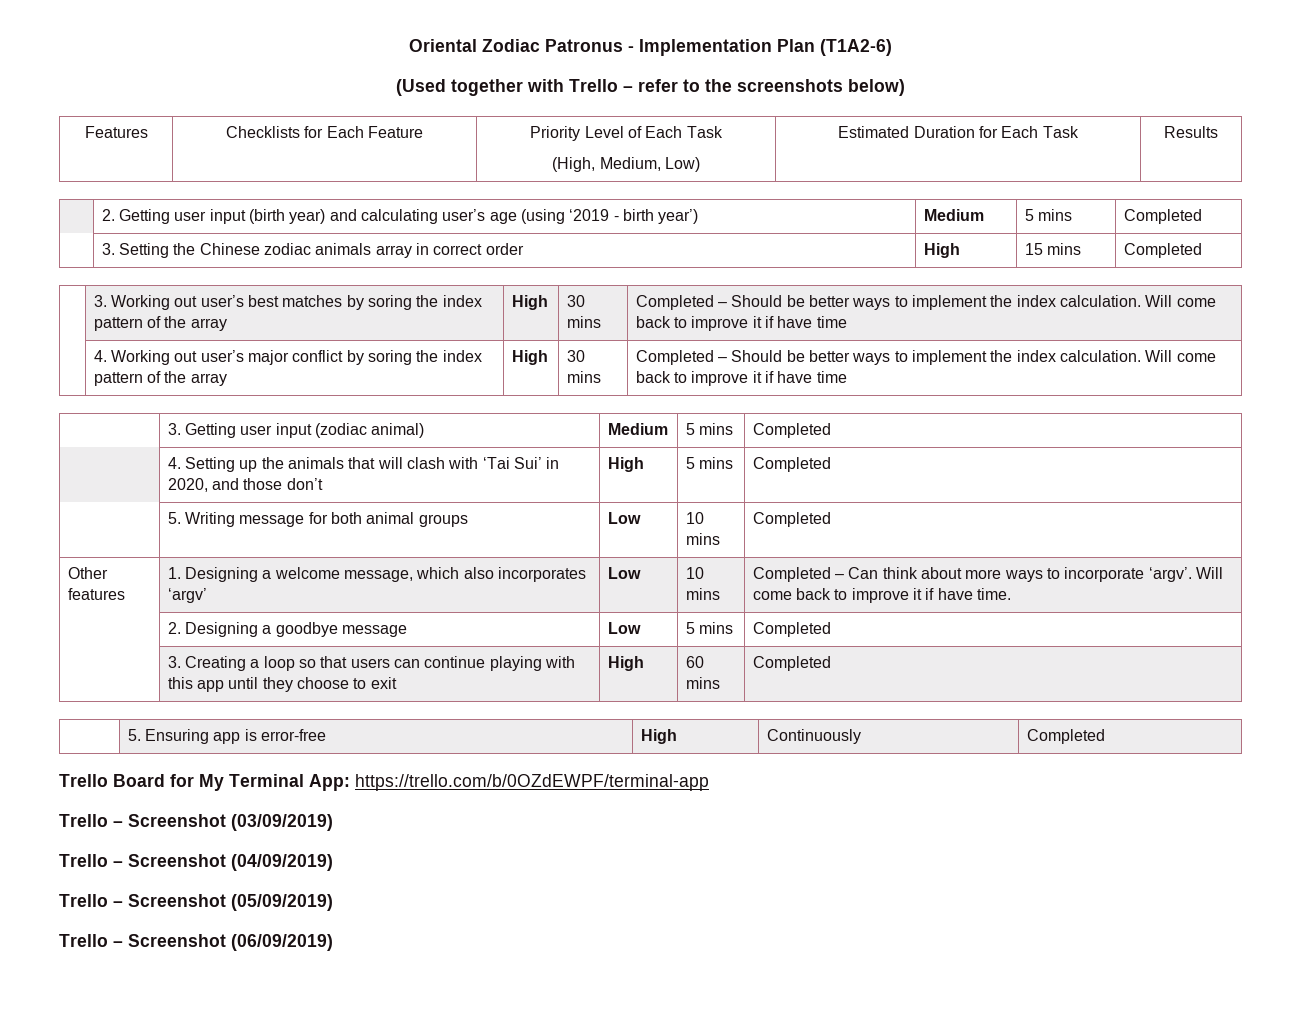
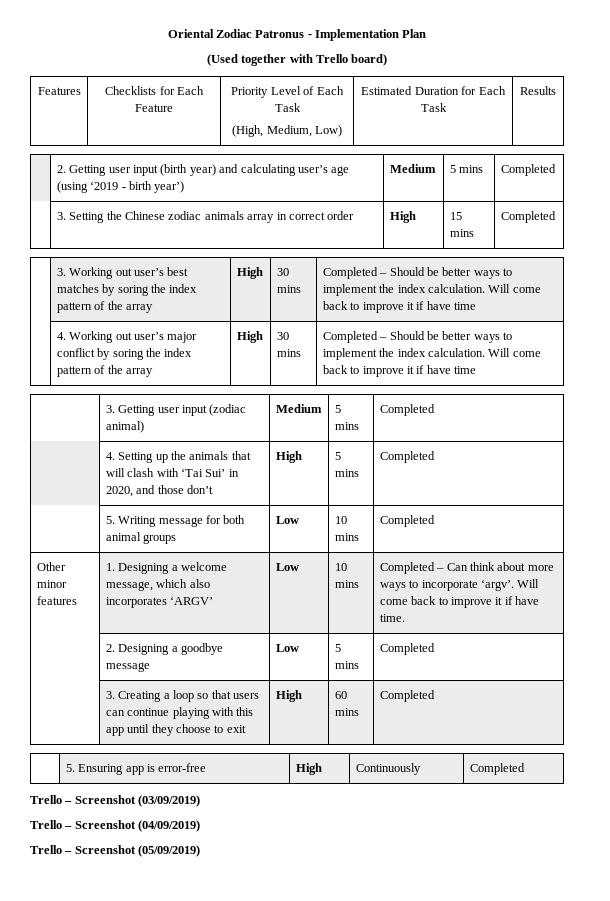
- Oriental Zodiac Patronus - Implementation Plan (T1A2-6)
+ Oriental Zodiac Patronus - Implementation Plan
- (Used together with Trello – refer to the screenshots below)
+ (Used together with Trello board)
- Other features | 1. Designing a welcome message, which also incorporates ‘argv’ | Low | 10 mins | Completed – Can think about more ways to incorporate ‘argv’. Will come back to improve it if have time.
+ Other minor features | 1. Designing a welcome message, which also incorporates ‘ARGV’ | Low | 10 mins | Completed – Can think about more ways to incorporate ‘argv’. Will come back to improve it if have time.
- Trello Board for My Terminal App: https://trello.com/b/0OZdEWPF/terminal-app
- Trello – Screenshot (06/09/2019)

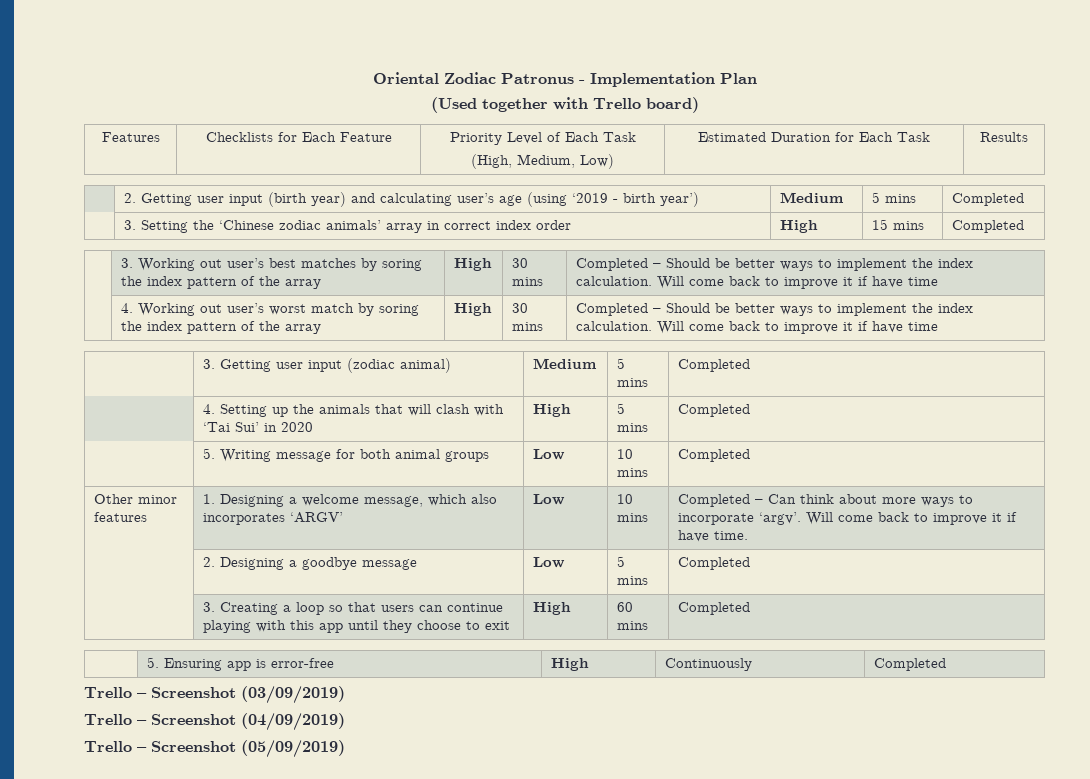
- | 3. Setting the Chinese zodiac animals array in correct order | High | 15 mins | Completed
+ | 3. Setting the ‘Chinese zodiac animals’ array in correct index order | High | 15 mins | Completed
- | 4. Working out user’s major conflict by soring the index pattern of the array | High | 30 mins | Completed – Should be better ways to implement the index calculation. Will come back to improve it if have time
+ | 4. Working out user’s worst match by soring the index pattern of the array | High | 30 mins | Completed – Should be better ways to implement the index calculation. Will come back to improve it if have time
- | 4. Setting up the animals that will clash with ‘Tai Sui’ in 2020, and those don’t | High | 5 mins | Completed
+ | 4. Setting up the animals that will clash with ‘Tai Sui’ in 2020 | High | 5 mins | Completed

